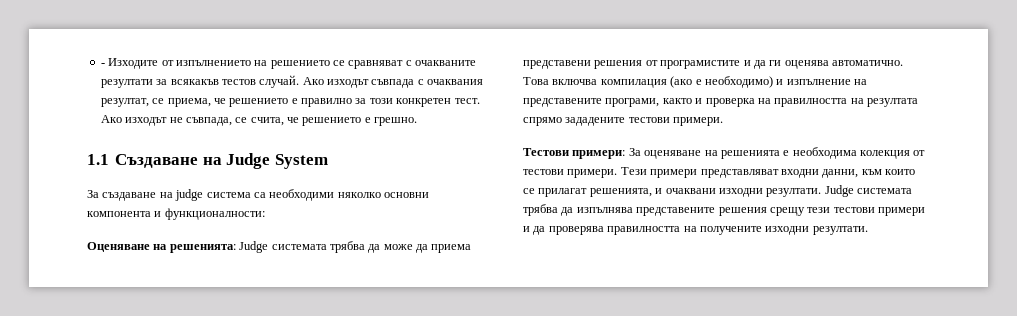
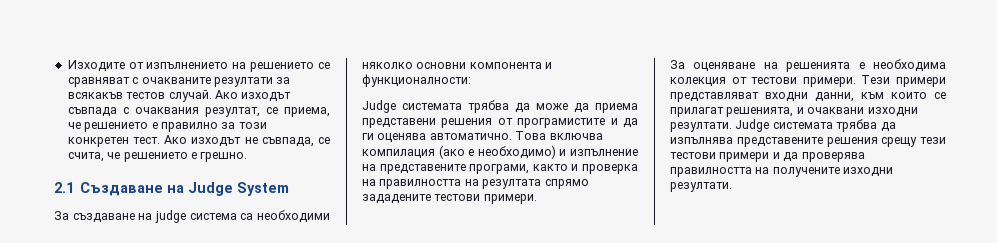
- - Изходите от изпълнението на решението се сравняват с очакваните резултати за всякакъв тестов случай.
+ Изходите от изпълнението на решението се сравняват с очакваните резултати за всякакъв тестов случай.
- 1.1 Създаване на Judge System
+ 2.1 Създаване на Judge System
- Оценяване на решенията: Judge системата трябва да може да приема представени решения от програмистите и да ги оценява автоматично.
+ Judge системата трябва да може да приема представени решения от програмистите и да ги оценява автоматично.
- Тестови примери: За оценяване на решенията е необходима колекция от тестови примери.
+ За оценяване на решенията е необходима колекция от тестови примери.

